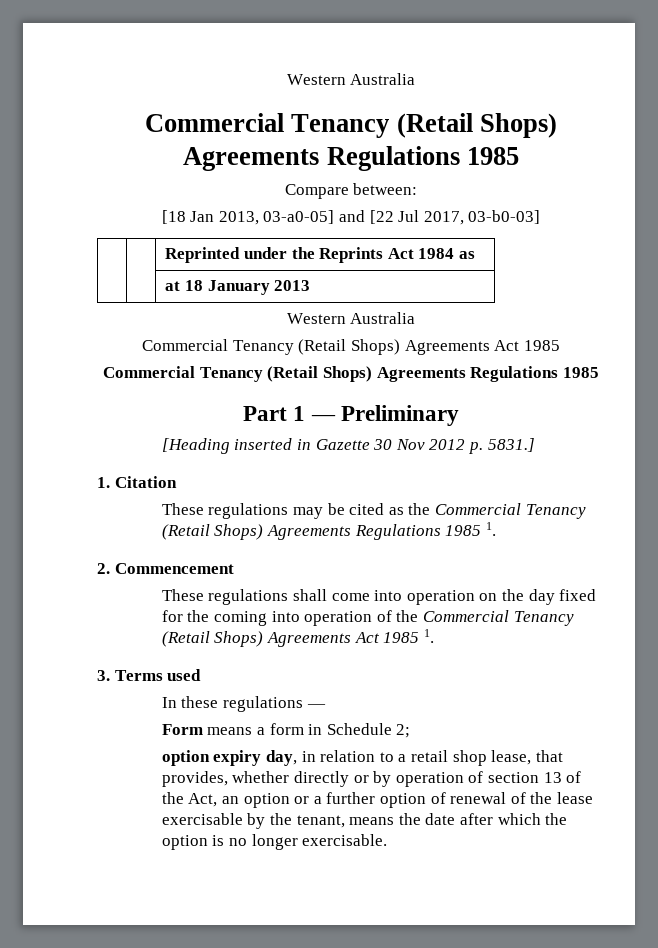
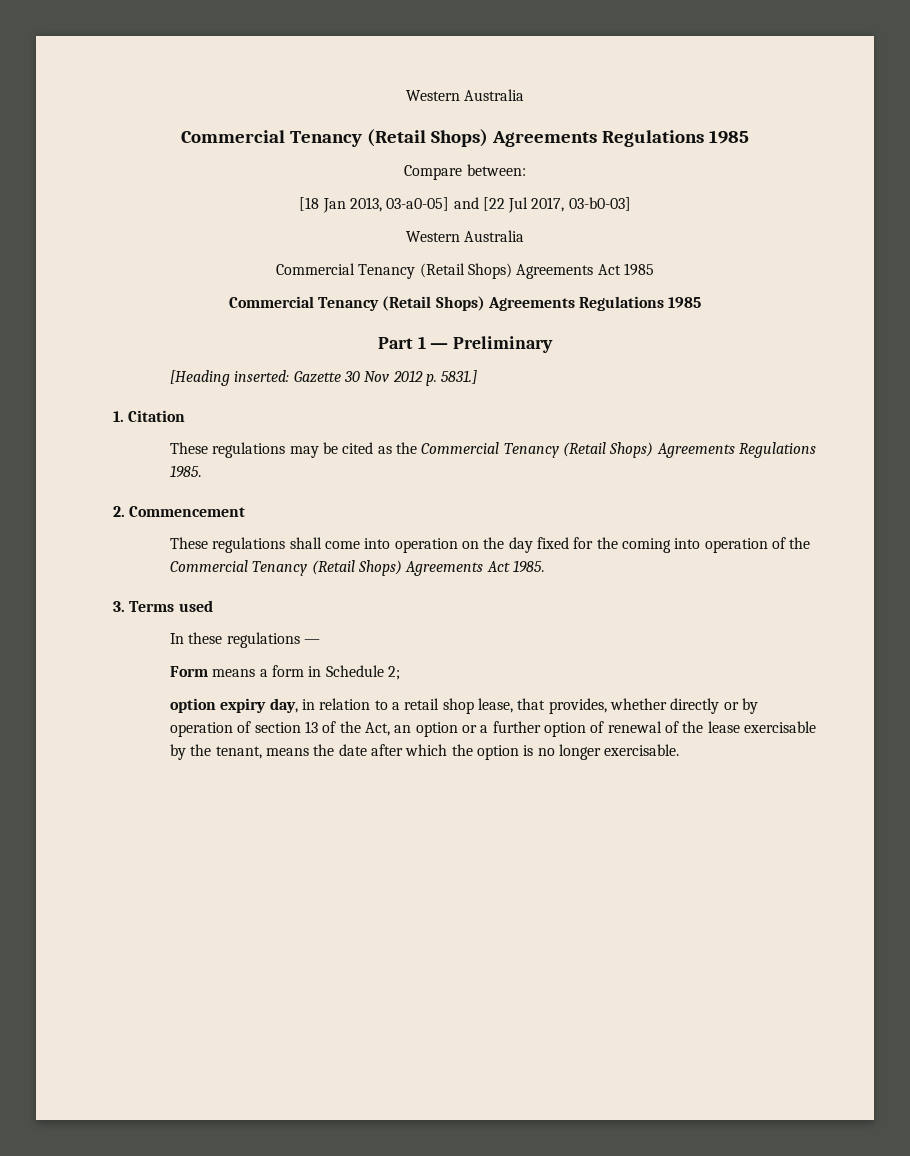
- | | Reprinted under the Reprints Act 1984 as
- | | at 18 January 2013
- [Heading inserted in Gazette 30 Nov 2012 p. 5831.]
+ [Heading inserted: Gazette 30 Nov 2012 p. 5831.]
- These regulations may be cited as the Commercial Tenancy (Retail Shops) Agreements Regulations 1985 1.
+ These regulations may be cited as the Commercial Tenancy (Retail Shops) Agreements Regulations 1985.
- These regulations shall come into operation on the day fixed for the coming into operation of the Commercial Tenancy (Retail Shops) Agreements Act 1985 1.
+ These regulations shall come into operation on the day fixed for the coming into operation of the Commercial Tenancy (Retail Shops) Agreements Act 1985.

